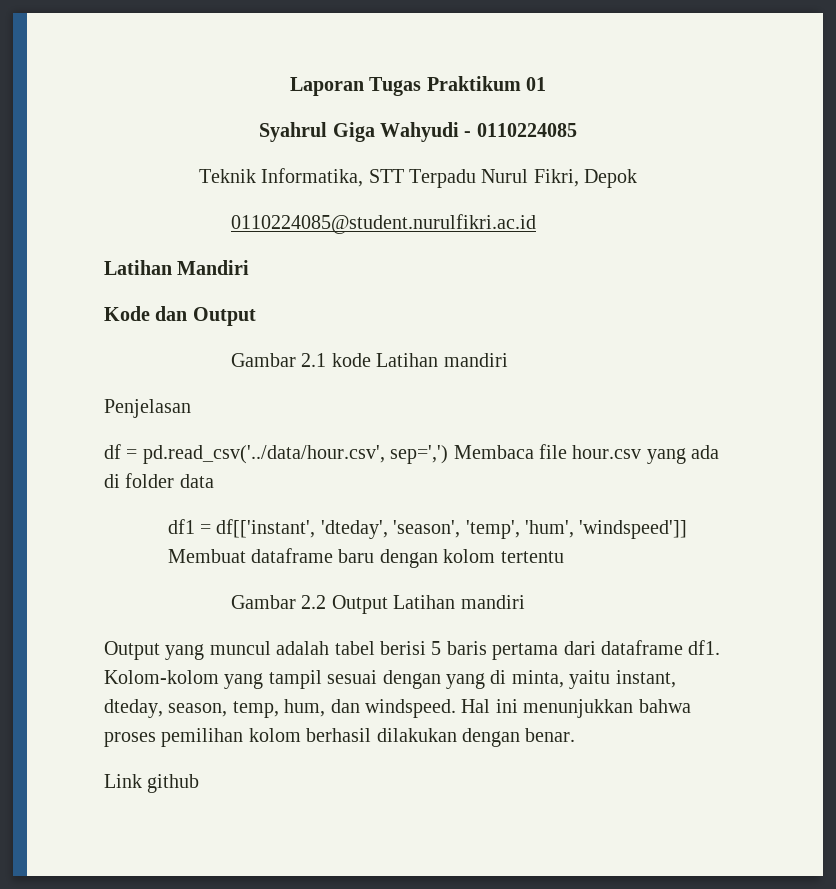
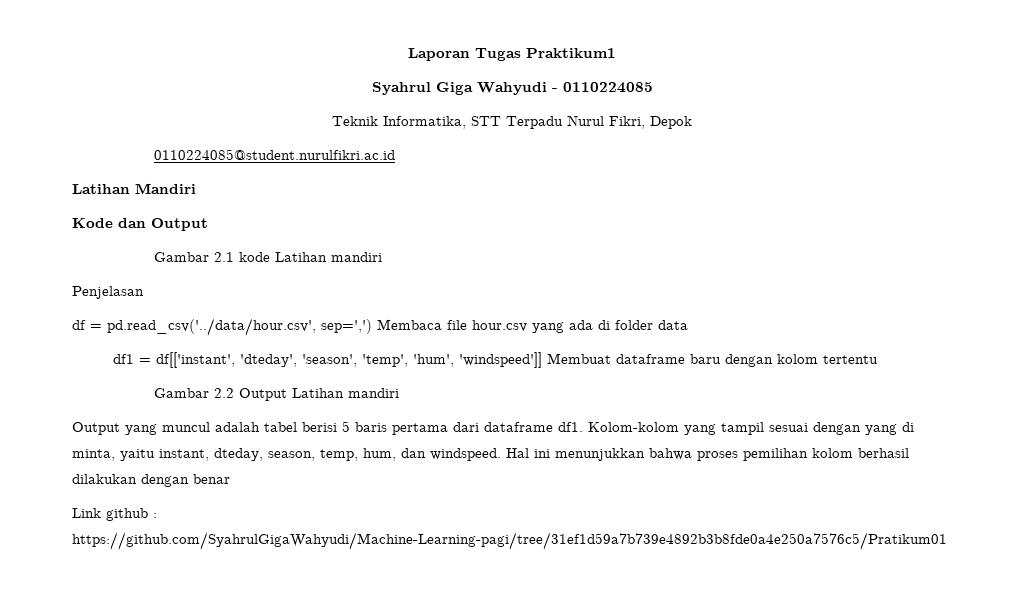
- Laporan Tugas Praktikum 01
+ Laporan Tugas Praktikum1
- Hal ini menunjukkan bahwa proses pemilihan kolom berhasil dilakukan dengan benar.
+ Hal ini menunjukkan bahwa proses pemilihan kolom berhasil dilakukan dengan benar
- Link github
+ Link github : https://github.com/SyahrulGigaWahyudi/Machine-Learning-pagi/tree/31ef1d59a7b739e4892b3b8fde0a4e250a7576c5/Pratikum01

